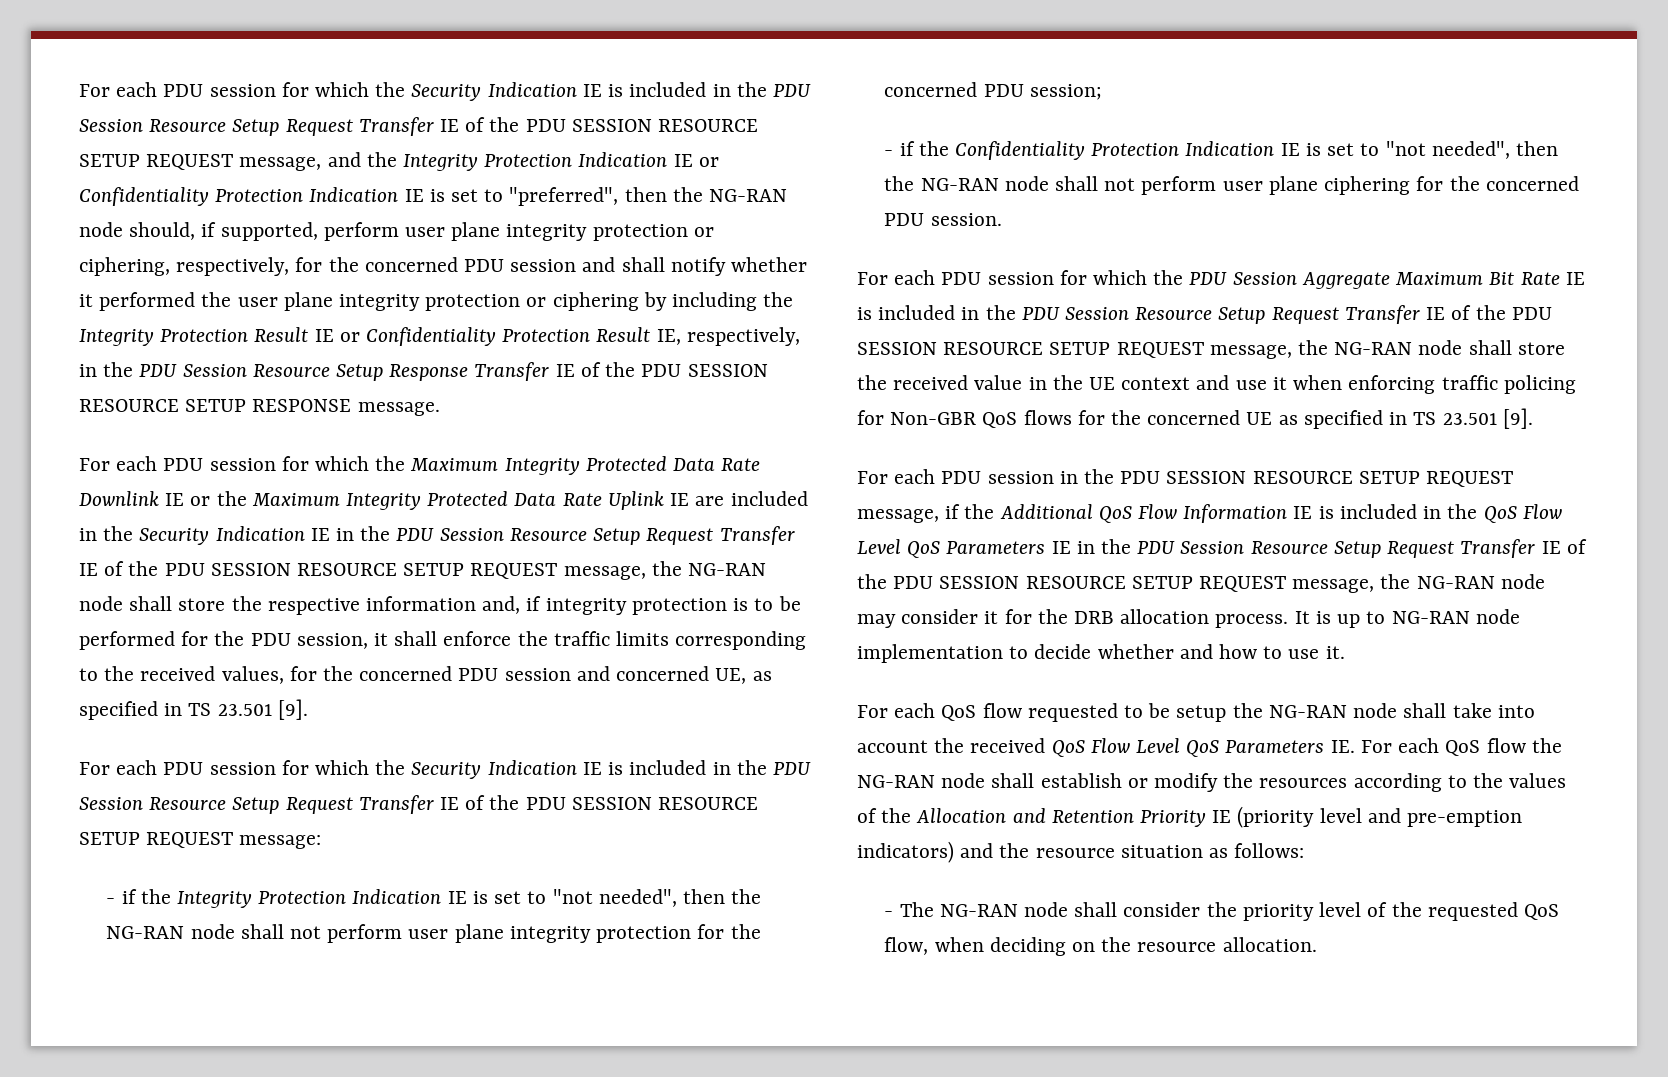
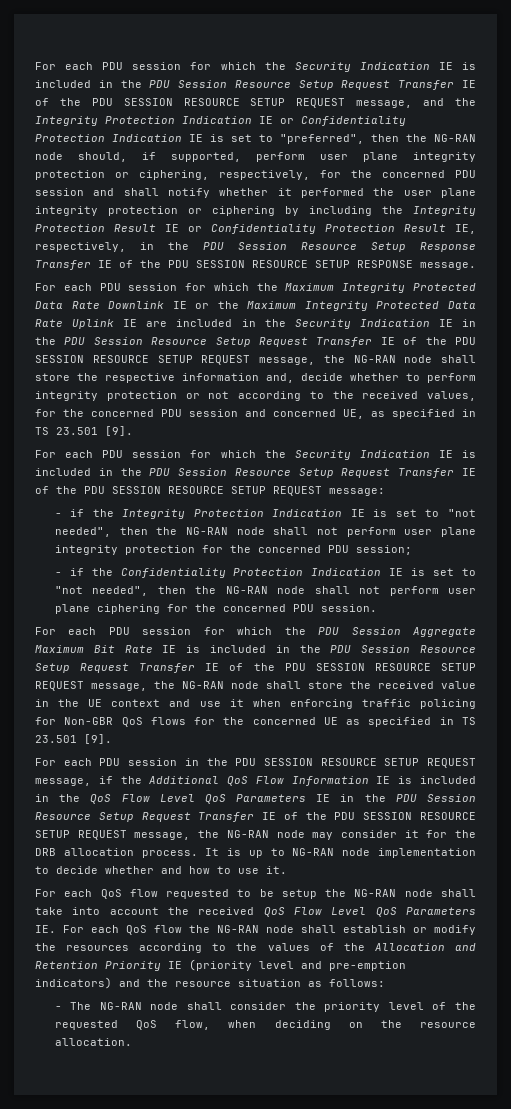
- For each PDU session for which the Maximum Integrity Protected Data Rate Downlink IE or the Maximum Integrity Protected Data Rate Uplink IE are included in the Security Indication IE in the PDU Session Resource Setup Request Transfer IE of the PDU SESSION RESOURCE SETUP REQUEST message, the NG-RAN node shall store the respective information and, if integrity protection is to be performed for the PDU session, it shall enforce the traffic limits corresponding to the received values, for the concerned PDU session and concerned UE, as specified in TS 23.501 [9].
+ For each PDU session for which the Maximum Integrity Protected Data Rate Downlink IE or the Maximum Integrity Protected Data Rate Uplink IE are included in the Security Indication IE in the PDU Session Resource Setup Request Transfer IE of the PDU SESSION RESOURCE SETUP REQUEST message, the NG-RAN node shall store the respective information and, decide whether to perform integrity protection or not according to the received values, for the concerned PDU session and concerned UE, as specified in TS 23.501 [9].

